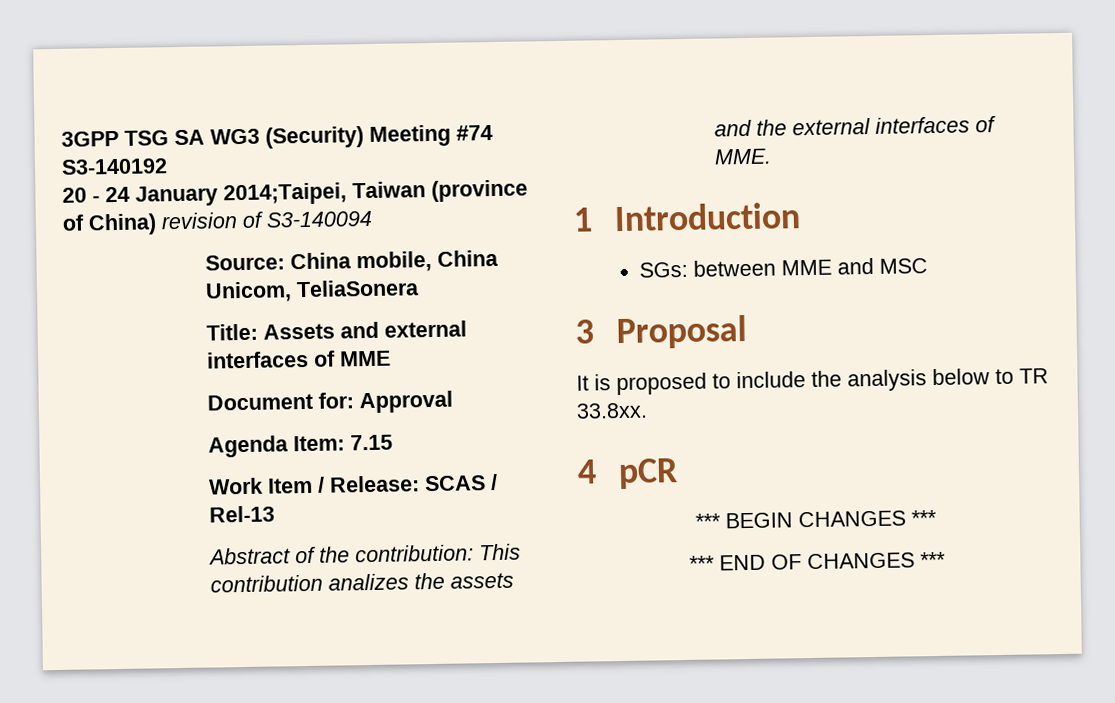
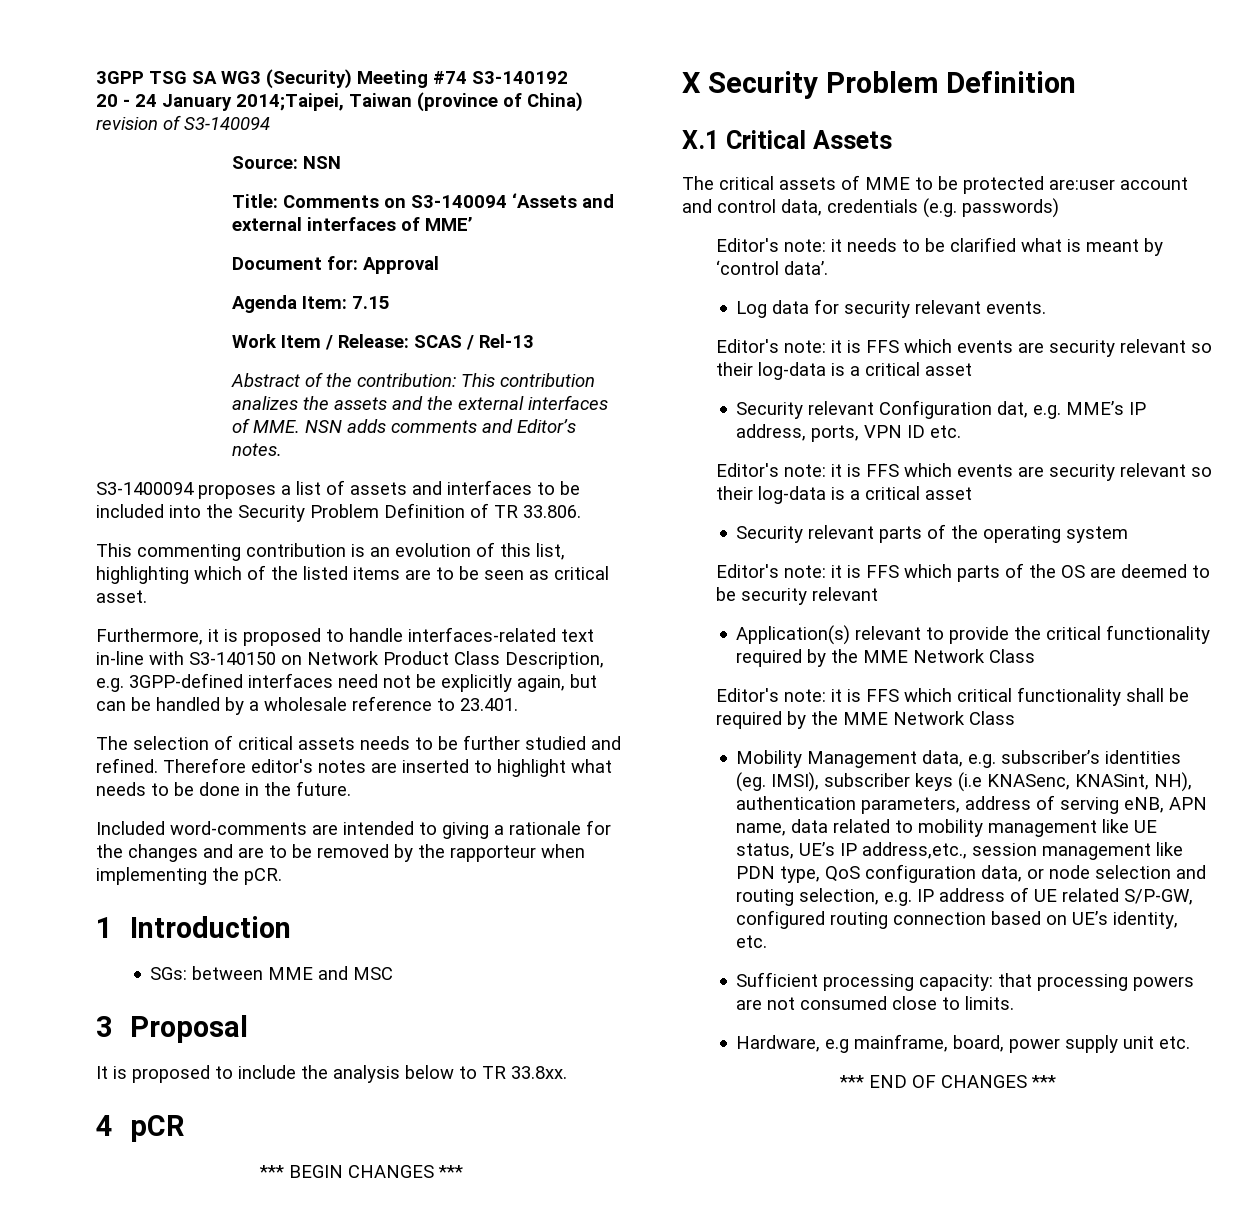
- Source: China mobile, China Unicom, TeliaSonera
- Title: Assets and external interfaces of MME
+ Source: NSN
+ Title: Comments on S3-140094 ‘Assets and external interfaces of MME’
- Abstract of the contribution: This contribution analizes the assets and the external interfaces of MME.
+ Abstract of the contribution: This contribution analizes the assets and the external interfaces of MME. NSN adds comments and Editor’s notes.
+ S3-1400094 proposes a list of assets and interfaces to be included into the Security Problem Definition of TR 33.806.
+ This commenting contribution is an evolution of this list, highlighting which of the listed items are to be seen as critical asset.
+ Furthermore, it is proposed to handle interfaces-related text in-line with S3-140150 on Network Product Class Description, e.g. 3GPP-defined interfaces need not be explicitly again, but can be handled by a wholesale reference to 23.401.
+ The selection of critical assets needs to be further studied and refined. Therefore editor's notes are inserted to highlight what needs to be done in the future.
+ Included word-comments are intended to giving a rationale for the changes and are to be removed by the rapporteur when implementing the pCR.
+ X Security Problem Definition
+ X.1 Critical Assets
+ The critical assets of MME to be protected are:user account and control data, credentials (e.g. passwords)
+ Editor's note: it needs to be clarified what is meant by ‘control data’.
+ Log data for security relevant events.
+ Editor's note: it is FFS which events are security relevant so their log-data is a critical asset
+ Security relevant Configuration dat, e.g. MME’s IP address, ports, VPN ID etc.
+ Editor's note: it is FFS which events are security relevant so their log-data is a critical asset
+ Security relevant parts of the operating system
+ Editor's note: it is FFS which parts of the OS are deemed to be security relevant
+ Application(s) relevant to provide the critical functionality required by the MME Network Class
+ Editor's note: it is FFS which critical functionality shall be required by the MME Network Class
+ Mobility Management data, e.g. subscriber’s identities (eg. IMSI), subscriber keys (i.e KNASenc, KNASint, NH), authentication parameters, address of serving eNB, APN name, data related to mobility management like UE status, UE’s IP address,etc., session management like PDN type, QoS configuration data, or node selection and routing selection, e.g. IP address of UE related S/P-GW, configured routing connection based on UE’s identity, etc.
+ Sufficient processing capacity: that processing powers are not consumed close to limits.
+ Hardware, e.g mainframe, board, power supply unit etc.

